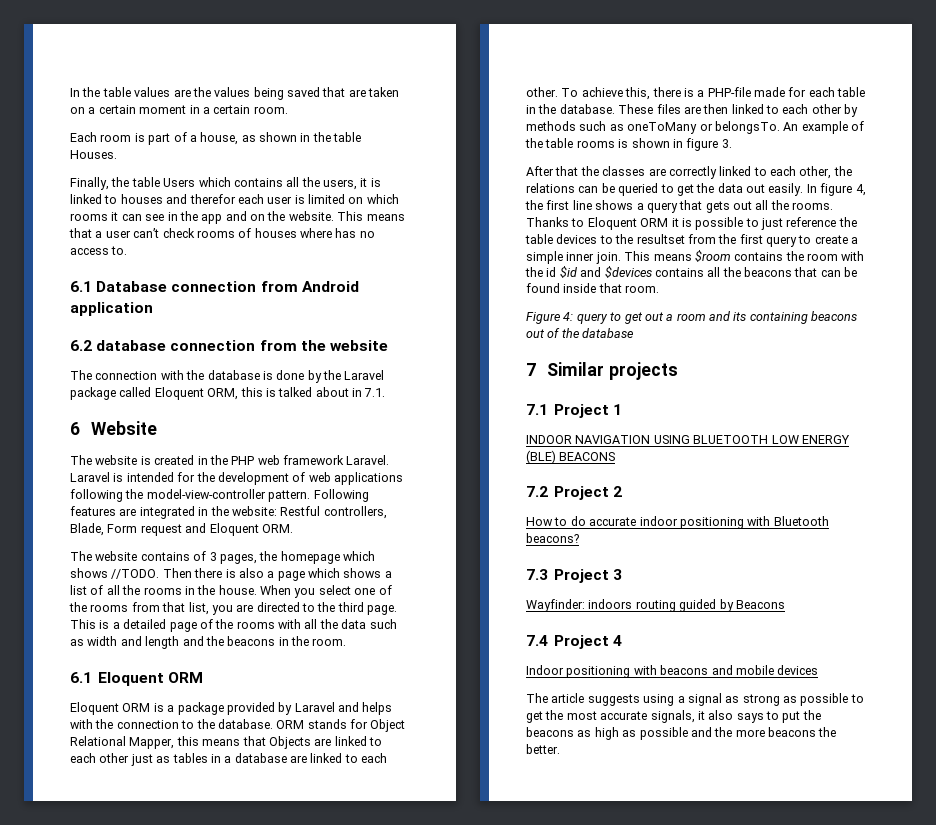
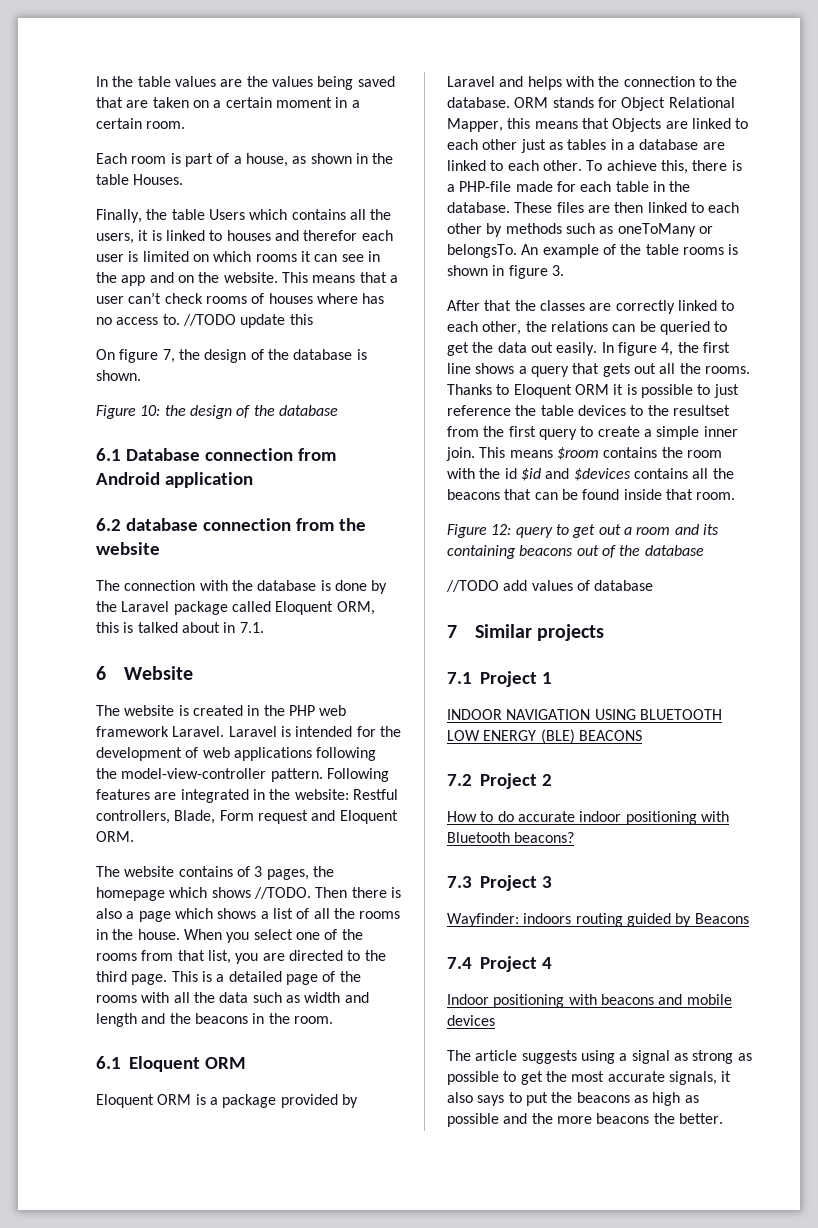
+ //TODO update this
+ On figure 7, the design of the database is shown.
+ Figure 10: the design of the database
- Figure 4: query to get out a room and its containing beacons out of the database
+ Figure 12: query to get out a room and its containing beacons out of the database
+ //TODO add values of database

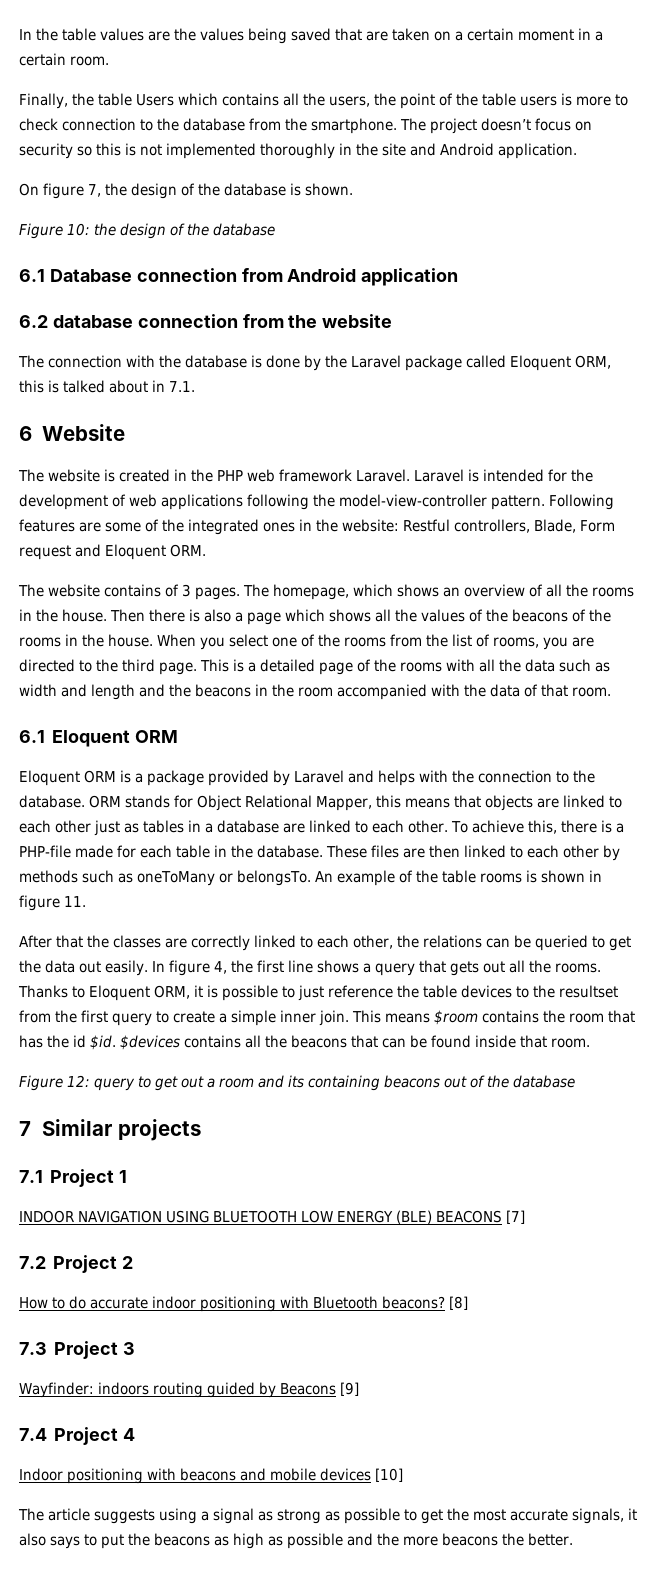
- Each room is part of a house, as shown in the table Houses.
- Finally, the table Users which contains all the users, it is linked to houses and therefor each user is limited on which rooms it can see in the app and on the website. This means that a user can’t check rooms of houses where has no access to. //TODO update this
+ Finally, the table Users which contains all the users, the point of the table users is more to check connection to the database from the smartphone. The project doesn’t focus on security so this is not implemented thoroughly in the site and Android application.
- Following features are integrated in the website: Restful controllers, Blade, Form request and Eloquent ORM.
+ Following features are some of the integrated ones in the website: Restful controllers, Blade, Form request and Eloquent ORM.
- The website contains of 3 pages, the homepage which shows //TODO.
+ The website contains of 3 pages. The homepage, which shows an overview of all the rooms in the house.
- Then there is also a page which shows a list of all the rooms in the house.
+ Then there is also a page which shows all the values of the beacons of the rooms in the house.
- When you select one of the rooms from that list, you are directed to the third page.
+ When you select one of the rooms from the list of rooms, you are directed to the third page.
- This is a detailed page of the rooms with all the data such as width and length and the beacons in the room.
+ This is a detailed page of the rooms with all the data such as width and length and the beacons in the room accompanied with the data of that room.
- ORM stands for Object Relational Mapper, this means that Objects are linked to each other just as tables in a database are linked to each other.
+ ORM stands for Object Relational Mapper, this means that objects are linked to each other just as tables in a database are linked to each other.
- An example of the table rooms is shown in figure 3.
+ An example of the table rooms is shown in figure 11.
- Thanks to Eloquent ORM it is possible to just reference the table devices to the resultset from the first query to create a simple inner join.
+ Thanks to Eloquent ORM, it is possible to just reference the table devices to the resultset from the first query to create a simple inner join.
- This means $room contains the room with the id $id and $devices contains all the beacons that can be found inside that room.
+ This means $room contains the room that has the id $id. $devices contains all the beacons that can be found inside that room.
- //TODO add values of database
- INDOOR NAVIGATION USING BLUETOOTH LOW ENERGY (BLE) BEACONS
+ INDOOR NAVIGATION USING BLUETOOTH LOW ENERGY (BLE) BEACONS [7]
+ [8]
- Wayfinder: indoors routing guided by Beacons
+ Wayfinder: indoors routing guided by Beacons [9]
- Indoor positioning with beacons and mobile devices
+ Indoor positioning with beacons and mobile devices [10]

